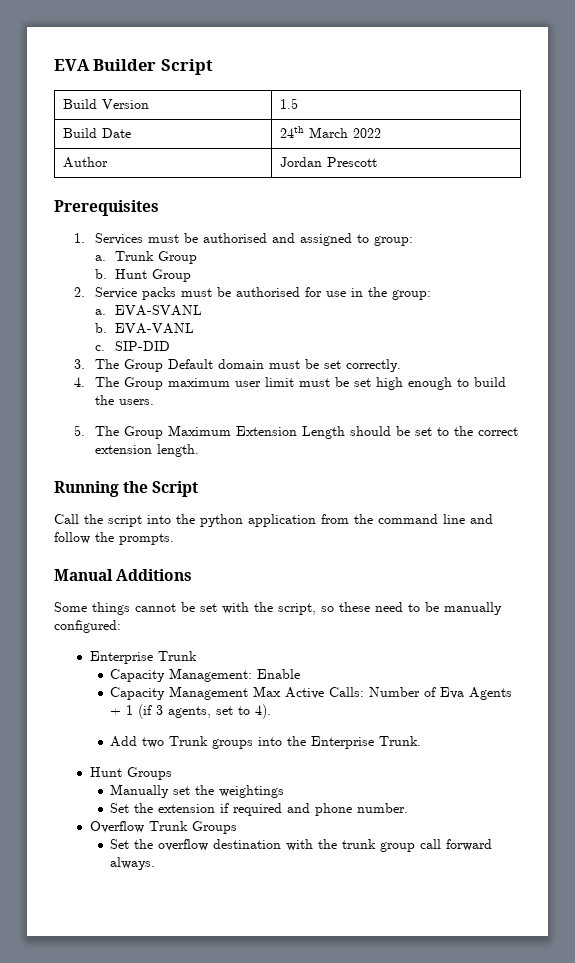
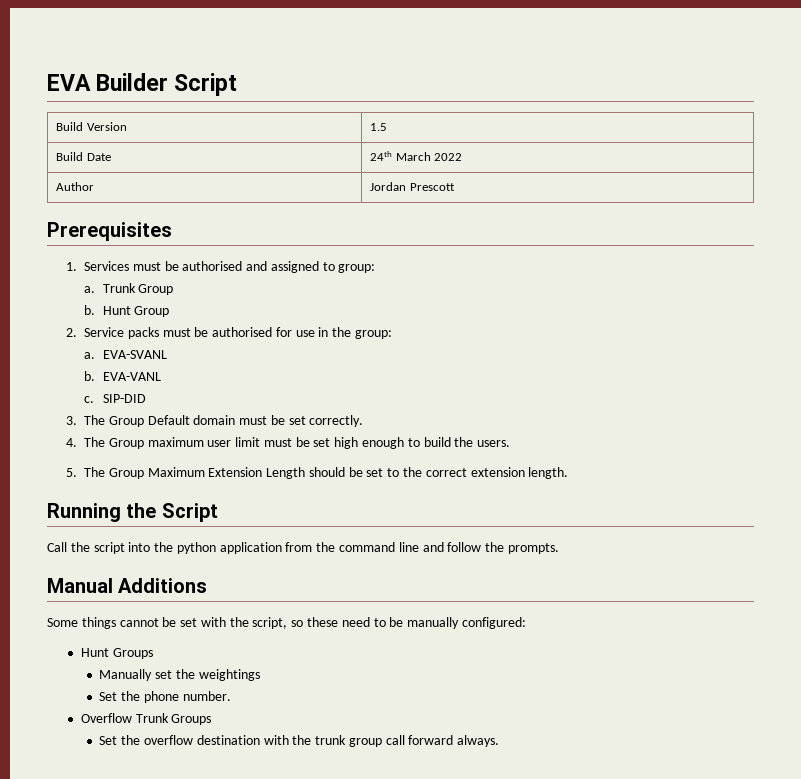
- Enterprise Trunk
- Capacity Management: Enable
- Capacity Management Max Active Calls: Number of Eva Agents + 1 (if 3 agents, set to 4).
- Add two Trunk groups into the Enterprise Trunk.
- Set the extension if required and phone number.
+ Set the phone number.

